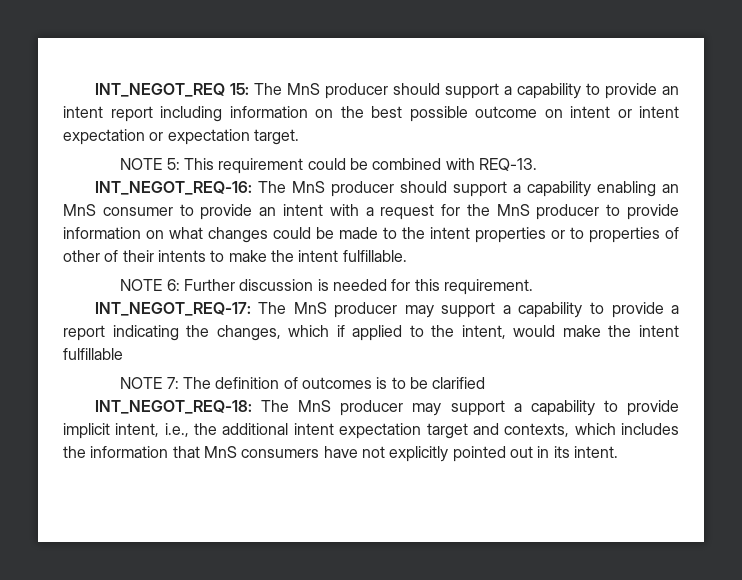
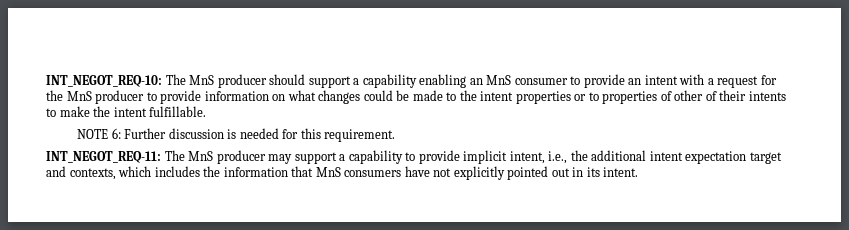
- INT_NEGOT_REQ 15: The MnS producer should support a capability to provide an intent report including information on the best possible outcome on intent or intent expectation or expectation target.
- NOTE 5: This requirement could be combined with REQ-13.
- INT_NEGOT_REQ-16: The MnS producer should support a capability enabling an MnS consumer to provide an intent with a request for the MnS producer to provide information on what changes could be made to the intent properties or to properties of other of their intents to make the intent fulfillable.
+ INT_NEGOT_REQ-10: The MnS producer should support a capability enabling an MnS consumer to provide an intent with a request for the MnS producer to provide information on what changes could be made to the intent properties or to properties of other of their intents to make the intent fulfillable.
- INT_NEGOT_REQ-17: The MnS producer may support a capability to provide a report indicating the changes, which if applied to the intent, would make the intent fulfillable
- NOTE 7: The definition of outcomes is to be clarified
- INT_NEGOT_REQ-18: The MnS producer may support a capability to provide implicit intent, i.e., the additional intent expectation target and contexts, which includes the information that MnS consumers have not explicitly pointed out in its intent.
+ INT_NEGOT_REQ-11: The MnS producer may support a capability to provide implicit intent, i.e., the additional intent expectation target and contexts, which includes the information that MnS consumers have not explicitly pointed out in its intent.

